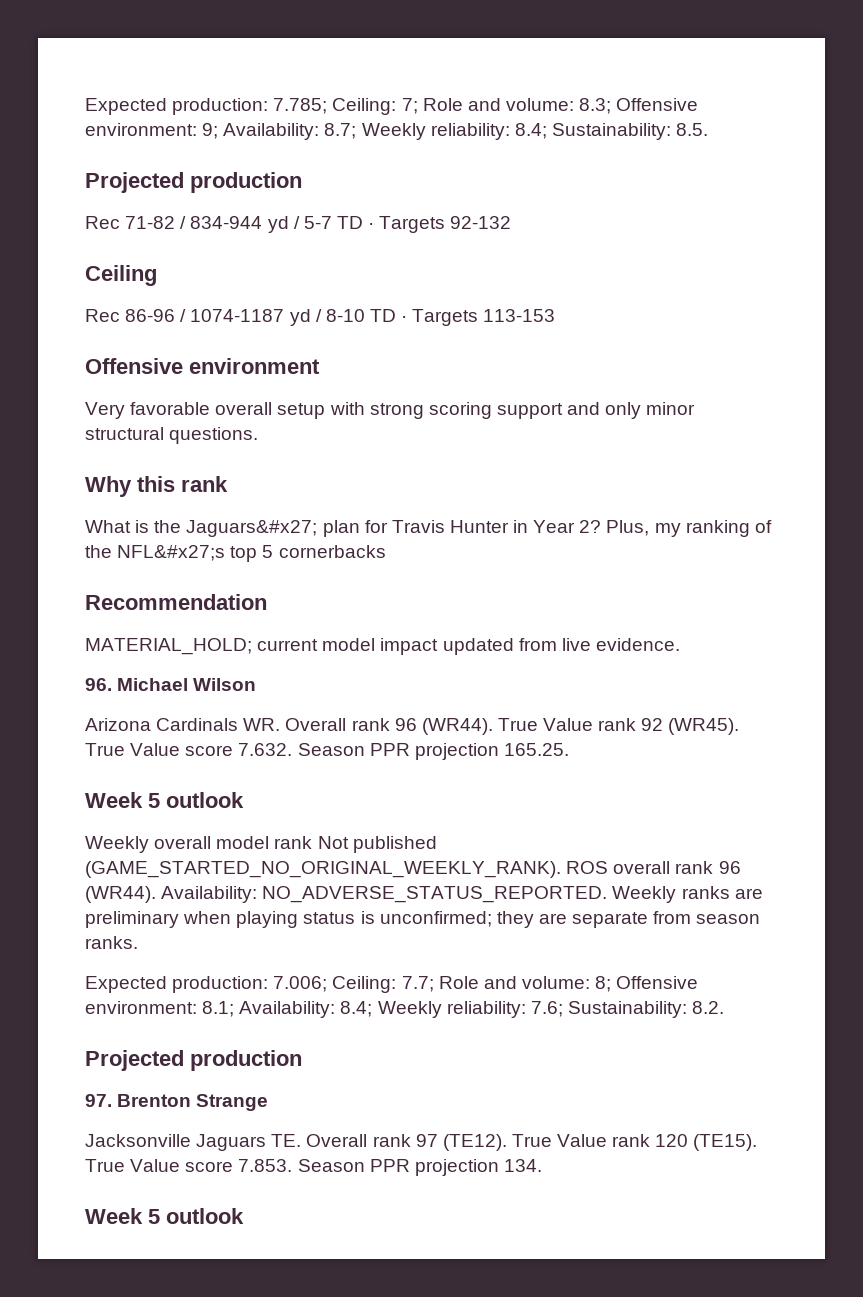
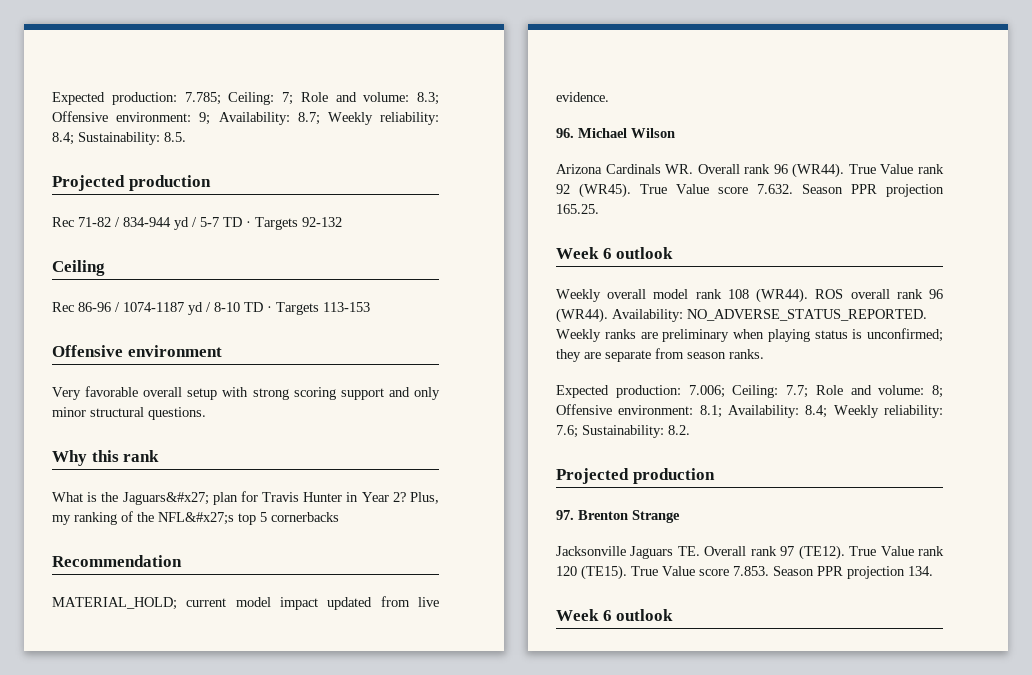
  True Value score 7.632. Season PPR projection 165.25.
- Week 5 outlook
+ Week 6 outlook
- Weekly overall model rank Not published (GAME_STARTED_NO_ORIGINAL_WEEKLY_RANK).
+ Weekly overall model rank 108 (WR44).
  True Value score 7.853. Season PPR projection 134.
- Week 5 outlook
+ Week 6 outlook

